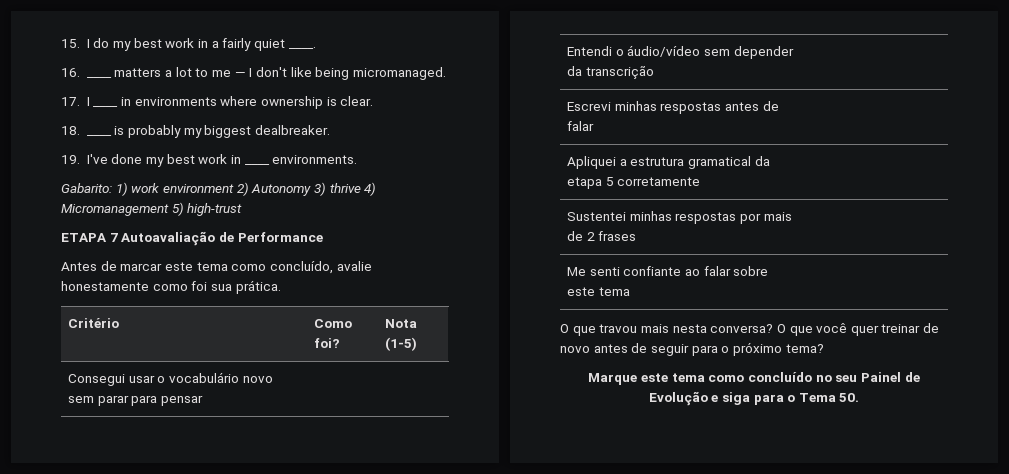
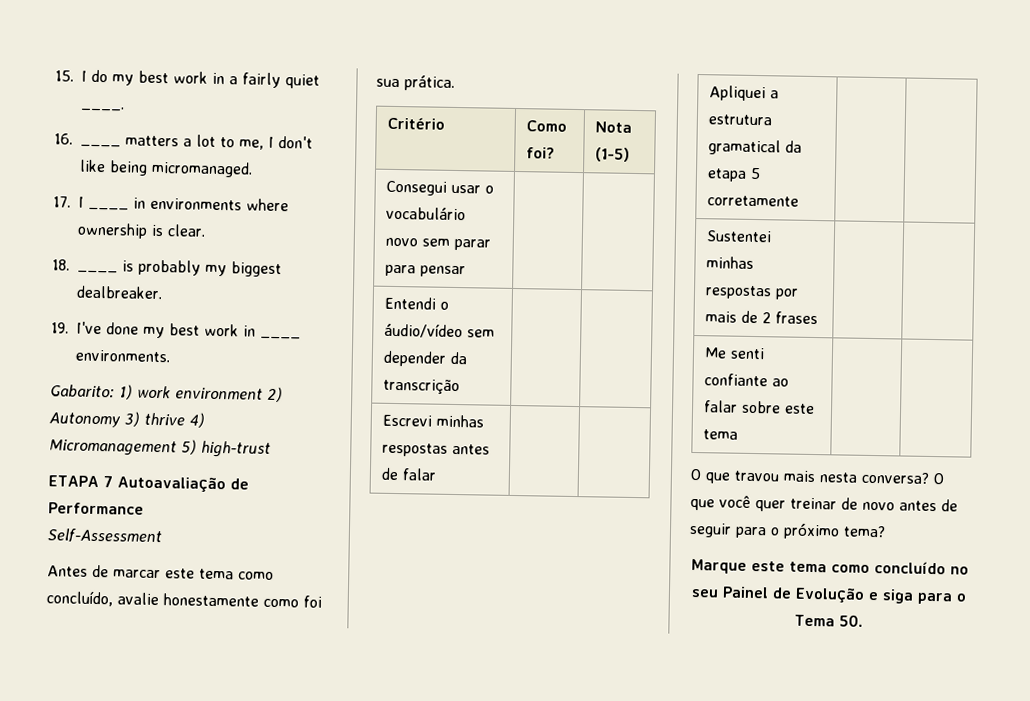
- 16. ____ matters a lot to me — I don't like being micromanaged.
+ 16. ____ matters a lot to me, I don't like being micromanaged.
+ Self-Assessment

